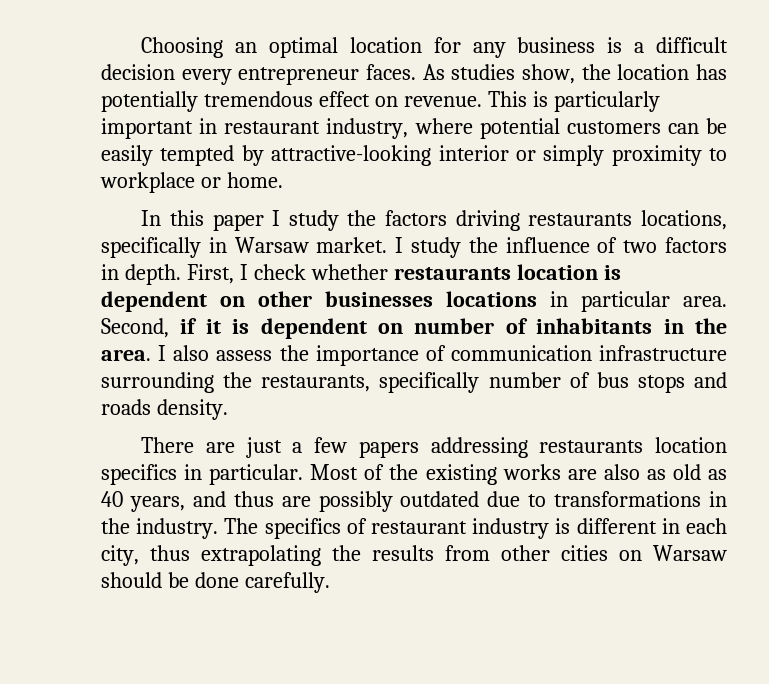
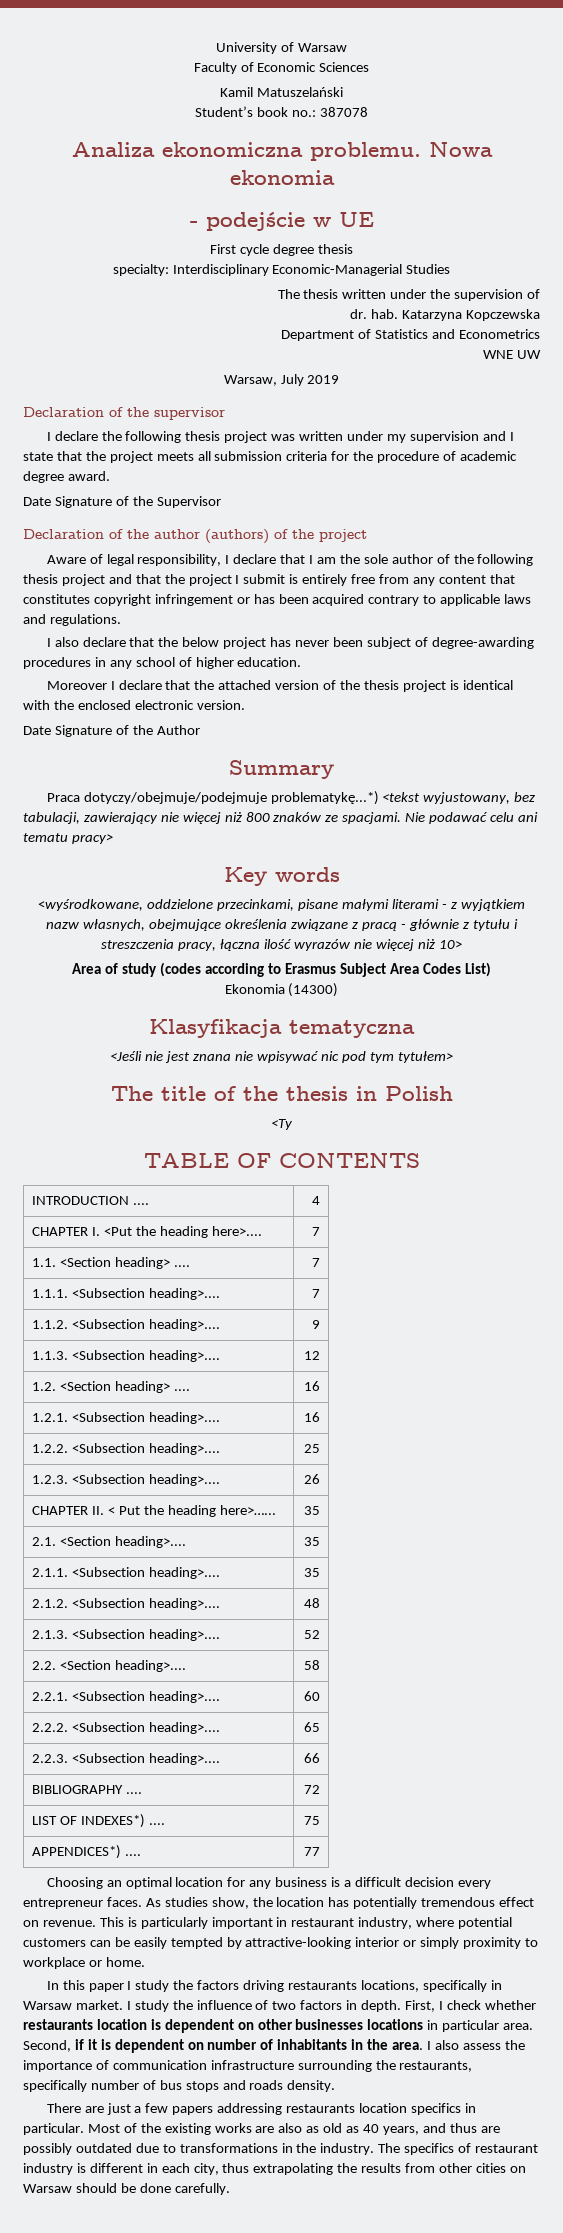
+ University of Warsaw
+ Faculty of Economic Sciences
+ Kamil Matuszelański
+ Student’s book no.: 387078
+ Analiza ekonomiczna problemu. Nowa ekonomia
+ - podejście w UE
+ First cycle degree thesis
+ specialty: Interdisciplinary Economic-Managerial Studies
+ The thesis written under the supervision of
+ dr. hab. Katarzyna Kopczewska
+ Department of Statistics and Econometrics
+ WNE UW
+ Warsaw, July 2019
+ Declaration of the supervisor
+ I declare the following thesis project was written under my supervision and I state that the project meets all submission criteria for the procedure of academic degree award.
+ Date Signature of the Supervisor
+ Declaration of the author (authors) of the project
+ Aware of legal responsibility, I declare that I am the sole author of the following thesis project and that the project I submit is entirely free from any content that constitutes copyright infringement or has been acquired contrary to applicable laws and regulations.
+ I also declare that the below project has never been subject of degree-awarding procedures in any school of higher education.
+ Moreover I declare that the attached version of the thesis project is identical with the enclosed electronic version.
+ Date Signature of the Author
+ Summary
+ Praca dotyczy/obejmuje/podejmuje problematykę...*) <tekst wyjustowany, bez tabulacji, zawierający nie więcej niż 800 znaków ze spacjami. Nie podawać celu ani tematu pracy>
+ Key words
+ <wyśrodkowane, oddzielone przecinkami, pisane małymi literami - z wyjątkiem nazw własnych, obejmujące określenia związane z pracą - głównie z tytułu i streszczenia pracy, łączna ilość wyrazów nie więcej niż 10>
+ Area of study (codes according to Erasmus Subject Area Codes List)
+ Ekonomia (14300)
+ Klasyfikacja tematyczna
+ <Jeśli nie jest znana nie wpisywać nic pod tym tytułem>
+ The title of the thesis in Polish
+ <Ty
+ TABLE OF CONTENTS
+ INTRODUCTION .... | 4
+ CHAPTER I. <Put the heading here>.... | 7
+ 1.1. <Section heading> .... | 7
+ 1.1.1. <Subsection heading>.... | 7
+ 1.1.2. <Subsection heading>.... | 9
+ 1.1.3. <Subsection heading>.... | 12
+ 1.2. <Section heading> .... | 16
+ 1.2.1. <Subsection heading>.... | 16
+ 1.2.2. <Subsection heading>.... | 25
+ 1.2.3. <Subsection heading>.... | 26
+ CHAPTER II. < Put the heading here>…... | 35
+ 2.1. <Section heading>.... | 35
+ 2.1.1. <Subsection heading>.... | 35
+ 2.1.2. <Subsection heading>.... | 48
+ 2.1.3. <Subsection heading>.... | 52
+ 2.2. <Section heading>.... | 58
+ 2.2.1. <Subsection heading>.... | 60
+ 2.2.2. <Subsection heading>.... | 65
+ 2.2.3. <Subsection heading>.... | 66
+ BIBLIOGRAPHY .... | 72
+ LIST OF INDEXES*) .... | 75
+ APPENDICES*) .... | 77

